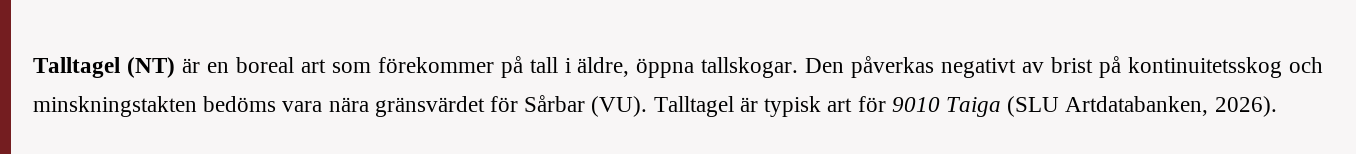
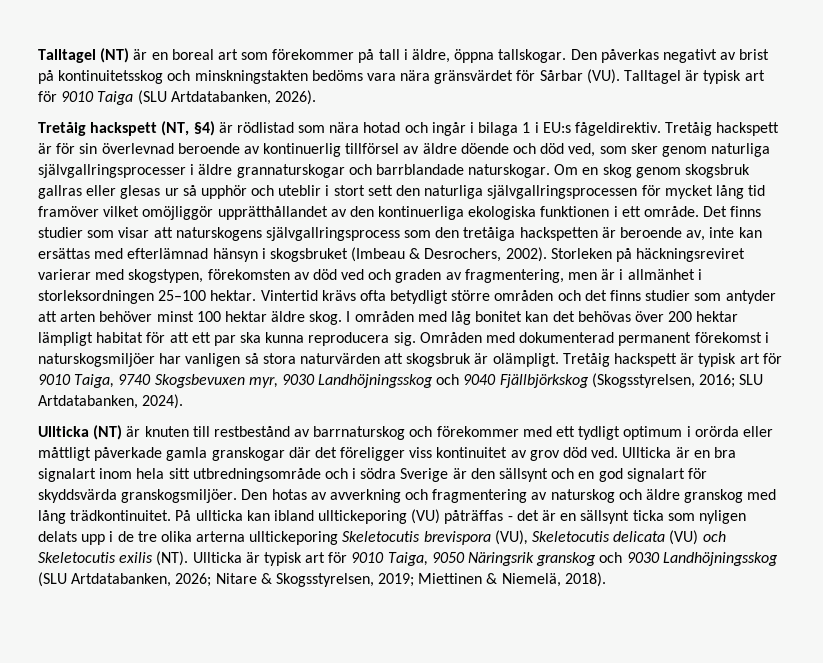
+ Tretåig hackspett (NT, §4) är rödlistad som nära hotad och ingår i bilaga 1 i EU:s fågeldirektiv. Tretåig hackspett är för sin överlevnad beroende av kontinuerlig tillförsel av äldre döende och död ved, som sker genom naturliga självgallringsprocesser i äldre grannaturskogar och barrblandade naturskogar. Om en skog genom skogsbruk gallras eller glesas ur så upphör och uteblir i stort sett den naturliga självgallringsprocessen för mycket lång tid framöver vilket omöjliggör upprätthållandet av den kontinuerliga ekologiska funktionen i ett område. Det finns studier som visar att naturskogens självgallringsprocess som den tretåiga hackspetten är beroende av, inte kan ersättas med efterlämnad hänsyn i skogsbruket (Imbeau & Desrochers, 2002). Storleken på häckningsreviret varierar med skogstypen, förekomsten av död ved och graden av fragmentering, men är i allmänhet i storleksordningen 25–100 hektar. Vintertid krävs ofta betydligt större områden och det finns studier som antyder att arten behöver minst 100 hektar äldre skog. I områden med låg bonitet kan det behövas över 200 hektar lämpligt habitat för att ett par ska kunna reproducera sig. Områden med dokumenterad permanent förekomst i naturskogsmiljöer har vanligen så stora naturvärden att skogsbruk är olämpligt. Tretåig hackspett är typisk art för 9010 Taiga, 9740 Skogsbevuxen myr, 9030 Landhöjningsskog och 9040 Fjällbjörkskog (Skogsstyrelsen, 2016; SLU Artdatabanken, 2024).
+ Ullticka (NT) är knuten till restbestånd av barrnaturskog och förekommer med ett tydligt optimum i orörda eller måttligt påverkade gamla granskogar där det föreligger viss kontinuitet av grov död ved. Ullticka är en bra signalart inom hela sitt utbredningsområde och i södra Sverige är den sällsynt och en god signalart för skyddsvärda granskogsmiljöer. Den hotas av avverkning och fragmentering av naturskog och äldre granskog med lång trädkontinuitet. På ullticka kan ibland ulltickeporing (VU) påträffas - det är en sällsynt ticka som nyligen delats upp i de tre olika arterna ulltickeporing Skeletocutis brevispora (VU), Skeletocutis delicata (VU) och Skeletocutis exilis (NT). Ullticka är typisk art för 9010 Taiga, 9050 Näringsrik granskog och 9030 Landhöjningsskog (SLU Artdatabanken, 2026; Nitare & Skogsstyrelsen, 2019; Miettinen & Niemelä, 2018).

